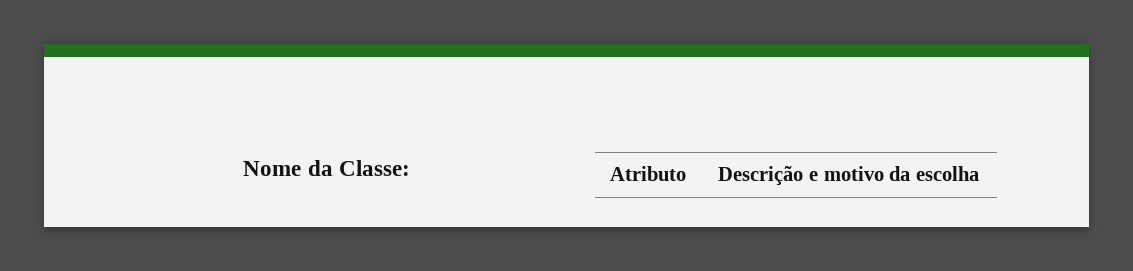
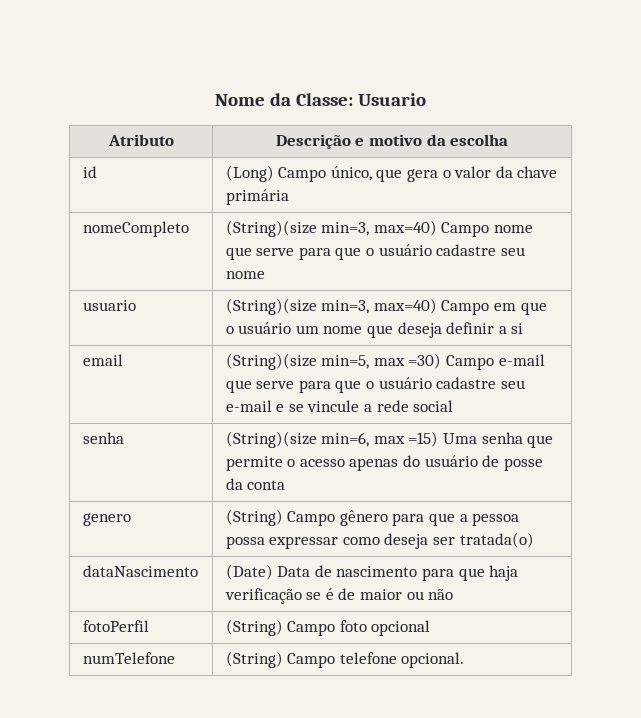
- Nome da Classe:
+ Nome da Classe: Usuario
+ id | (Long) Campo único, que gera o valor da chave primária
+ nomeCompleto | (String)(size min=3, max=40) Campo nome que serve para que o usuário cadastre seu nome
+ usuario | (String)(size min=3, max=40) Campo em que o usuário um nome que deseja definir a si
+ email | (String)(size min=5, max =30) Campo e-mail que serve para que o usuário cadastre seu e-mail e se vincule a rede social
+ senha | (String)(size min=6, max =15) Uma senha que permite o acesso apenas do usuário de posse da conta
+ genero | (String) Campo gênero para que a pessoa possa expressar como deseja ser tratada(o)
+ dataNascimento | (Date) Data de nascimento para que haja verificação se é de maior ou não
+ fotoPerfil | (String) Campo foto opcional
+ numTelefone | (String) Campo telefone opcional.

